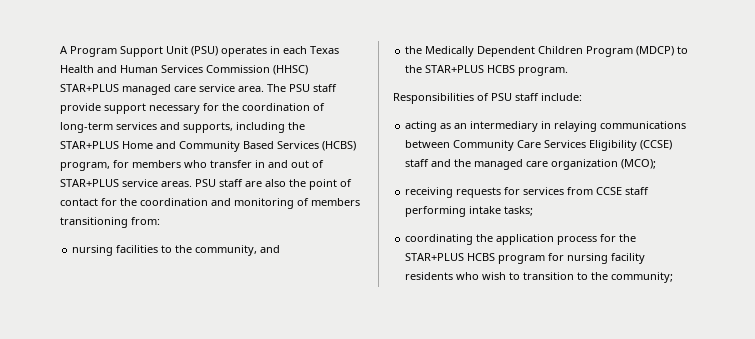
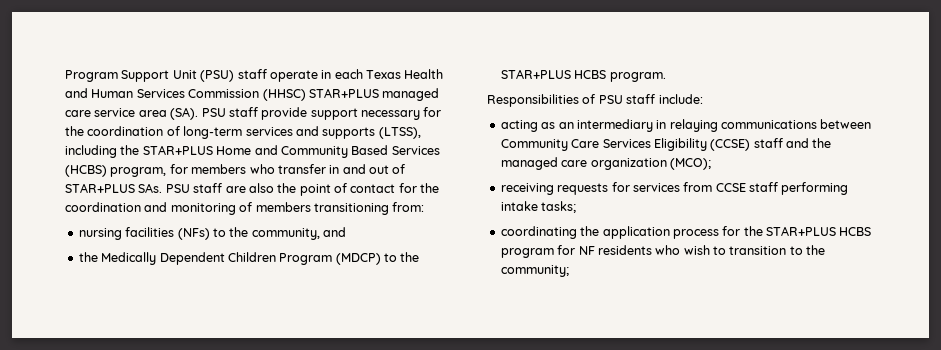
- A Program Support Unit (PSU) operates in each Texas Health and Human Services Commission (HHSC) STAR+PLUS managed care service area. The PSU staff provide support necessary for the coordination of long-term services and supports, including the STAR+PLUS Home and Community Based Services (HCBS) program, for members who transfer in and out of STAR+PLUS service areas. PSU staff are also the point of contact for the coordination and monitoring of members transitioning from:
+ Program Support Unit (PSU) staff operate in each Texas Health and Human Services Commission (HHSC) STAR+PLUS managed care service area (SA). PSU staff provide support necessary for the coordination of long-term services and supports (LTSS), including the STAR+PLUS Home and Community Based Services (HCBS) program, for members who transfer in and out of STAR+PLUS SAs. PSU staff are also the point of contact for the coordination and monitoring of members transitioning from:
- nursing facilities to the community, and
+ nursing facilities (NFs) to the community, and
- coordinating the application process for the STAR+PLUS HCBS program for nursing facility residents who wish to transition to the community;
+ coordinating the application process for the STAR+PLUS HCBS program for NF residents who wish to transition to the community;

